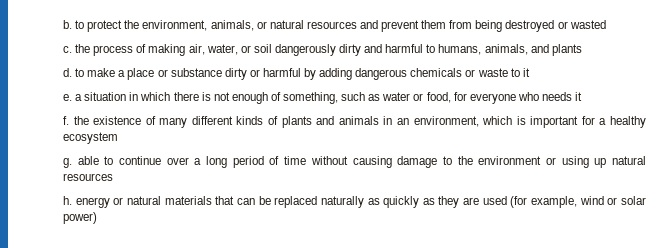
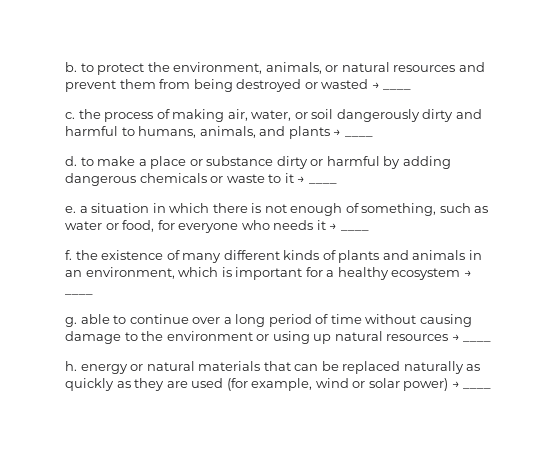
- b. to protect the environment, animals, or natural resources and prevent them from being destroyed or wasted
+ b. to protect the environment, animals, or natural resources and prevent them from being destroyed or wasted → ____
- c. the process of making air, water, or soil dangerously dirty and harmful to humans, animals, and plants
+ c. the process of making air, water, or soil dangerously dirty and harmful to humans, animals, and plants → ____
- d. to make a place or substance dirty or harmful by adding dangerous chemicals or waste to it
+ d. to make a place or substance dirty or harmful by adding dangerous chemicals or waste to it → ____
- e. a situation in which there is not enough of something, such as water or food, for everyone who needs it
+ e. a situation in which there is not enough of something, such as water or food, for everyone who needs it → ____
- f. the existence of many different kinds of plants and animals in an environment, which is important for a healthy ecosystem
+ f. the existence of many different kinds of plants and animals in an environment, which is important for a healthy ecosystem → ____
- g. able to continue over a long period of time without causing damage to the environment or using up natural resources
+ g. able to continue over a long period of time without causing damage to the environment or using up natural resources → ____
- h. energy or natural materials that can be replaced naturally as quickly as they are used (for example, wind or solar power)
+ h. energy or natural materials that can be replaced naturally as quickly as they are used (for example, wind or solar power) → ____

